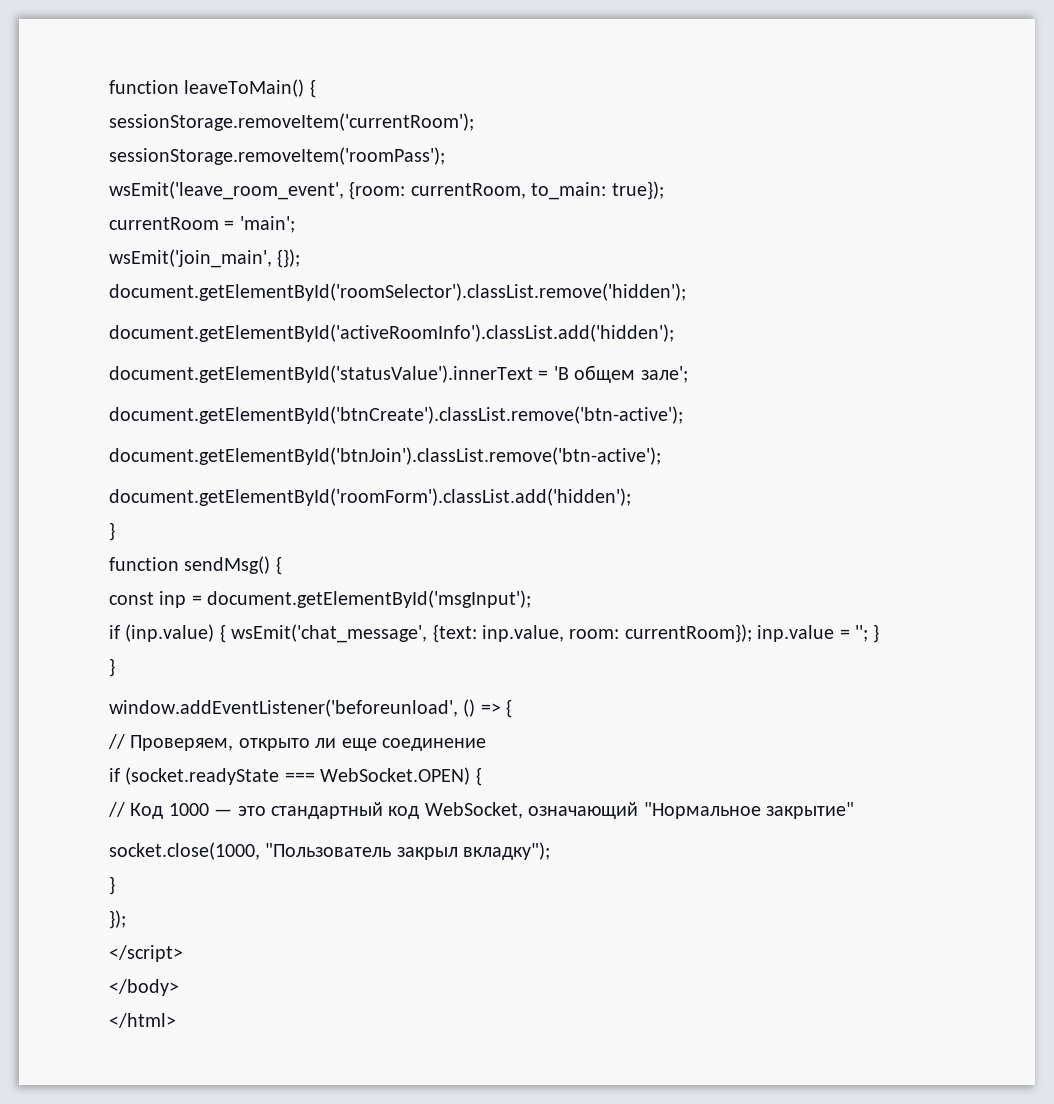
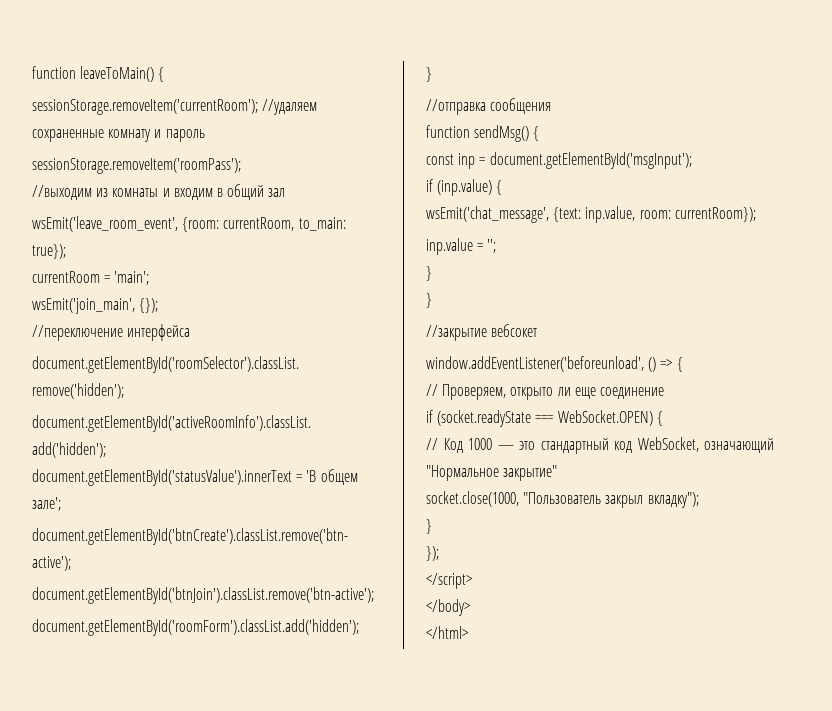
- sessionStorage.removeItem('currentRoom');
+ sessionStorage.removeItem('currentRoom'); //удаляем сохраненные комнату и пароль
  sessionStorage.removeItem('roomPass');
+ //выходим из комнаты и входим в общий зал
+ //переключение интерфейса
+ //отправка сообщения
- if (inp.value) { wsEmit('chat_message', {text: inp.value, room: currentRoom}); inp.value = ''; }
+ if (inp.value) {
+ wsEmit('chat_message', {text: inp.value, room: currentRoom});
+ inp.value = '';
+ }
+ //закрытие вебсокет

